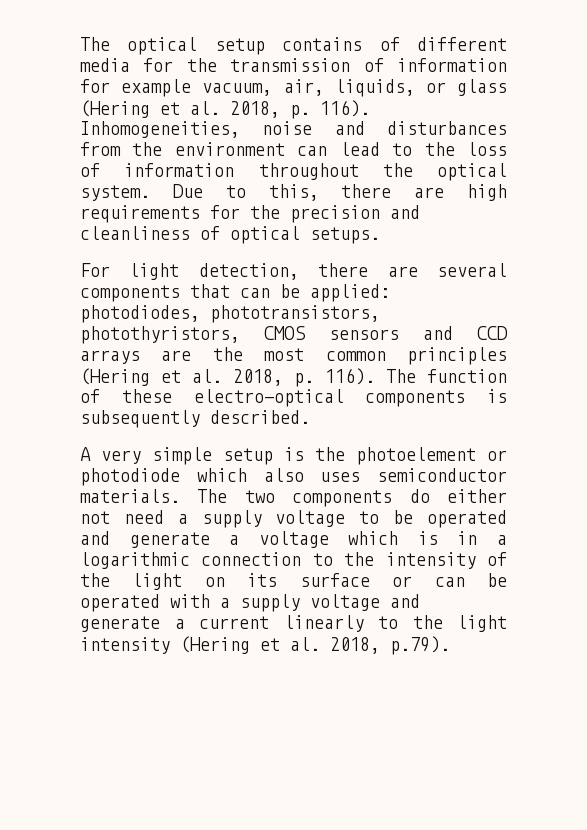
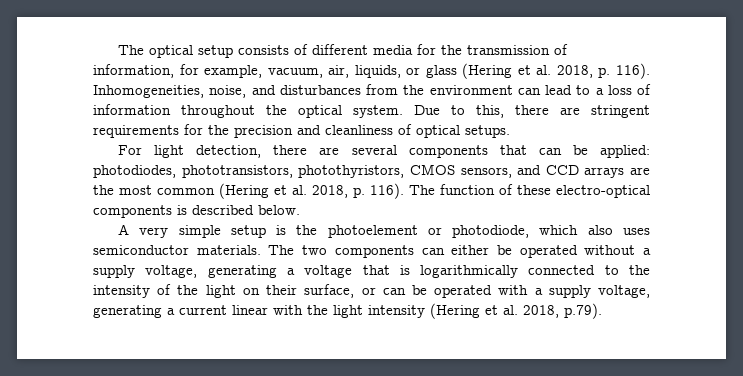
- The optical setup contains of different media for the transmission of information for example vacuum, air, liquids, or glass (Hering et al. 2018, p. 116).
+ The optical setup consists of different media for the transmission of information, for example, vacuum, air, liquids, or glass (Hering et al. 2018, p. 116).
- Inhomogeneities, noise and disturbances from the environment can lead to the loss of information throughout the optical system.
+ Inhomogeneities, noise, and disturbances from the environment can lead to a loss of information throughout the optical system.
- Due to this, there are high requirements for the precision and cleanliness of optical setups.
+ Due to this, there are stringent requirements for the precision and cleanliness of optical setups.
- For light detection, there are several components that can be applied: photodiodes, phototransistors, photothyristors, CMOS sensors and CCD arrays are the most common principles (Hering et al. 2018, p. 116).
+ For light detection, there are several components that can be applied: photodiodes, phototransistors, photothyristors, CMOS sensors, and CCD arrays are the most common (Hering et al. 2018, p. 116).
- The function of these electro-optical components is subsequently described.
+ The function of these electro-optical components is described below.
- A very simple setup is the photoelement or photodiode which also uses semiconductor materials.
+ A very simple setup is the photoelement or photodiode, which also uses semiconductor materials.
- The two components do either not need a supply voltage to be operated and generate a voltage which is in a logarithmic connection to the intensity of the light on its surface or can be operated with a supply voltage and generate a current linearly to the light intensity (Hering et al. 2018, p.79).
+ The two components can either be operated without a supply voltage, generating a voltage that is logarithmically connected to the intensity of the light on their surface, or can be operated with a supply voltage, generating a current linear with the light intensity (Hering et al. 2018, p.79).

